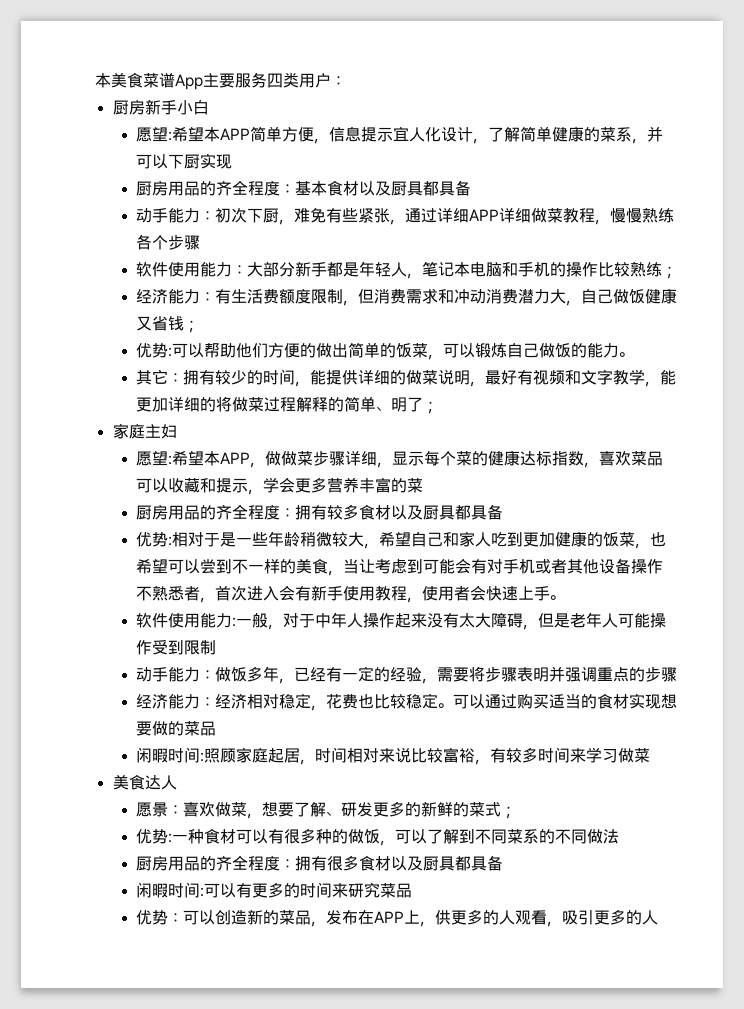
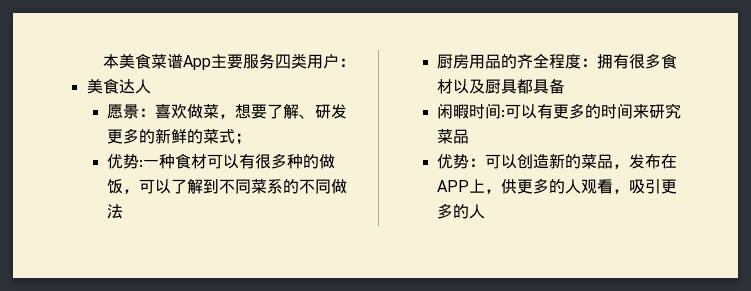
- 厨房新手小白
- 愿望:希望本APP简单方便，信息提示宜人化设计，了解简单健康的菜系，并可以下厨实现
- 厨房用品的齐全程度：基本食材以及厨具都具备
- 动手能力：初次下厨，难免有些紧张，通过详细APP详细做菜教程，慢慢熟练各个步骤
- 软件使用能力：大部分新手都是年轻人，笔记本电脑和手机的操作比较熟练；
- 经济能力：有生活费额度限制，但消费需求和冲动消费潜力大，自己做饭健康又省钱；
- 优势:可以帮助他们方便的做出简单的饭菜，可以锻炼自己做饭的能力。
- 其它：拥有较少的时间，能提供详细的做菜说明，最好有视频和文字教学，能更加详细的将做菜过程解释的简单、明了；
- 家庭主妇
- 愿望:希望本APP，做做菜步骤详细，显示每个菜的健康达标指数，喜欢菜品可以收藏和提示，学会更多营养丰富的菜
- 厨房用品的齐全程度：拥有较多食材以及厨具都具备
- 优势:相对于是一些年龄稍微较大，希望自己和家人吃到更加健康的饭菜，也希望可以尝到不一样的美食，当让考虑到可能会有对手机或者其他设备操作不熟悉者，首次进入会有新手使用教程，使用者会快速上手。
- 软件使用能力:一般，对于中年人操作起来没有太大障碍，但是老年人可能操作受到限制
- 动手能力：做饭多年，已经有一定的经验，需要将步骤表明并强调重点的步骤
- 经济能力：经济相对稳定，花费也比较稳定。可以通过购买适当的食材实现想要做的菜品
- 闲暇时间:照顾家庭起居，时间相对来说比较富裕，有较多时间来学习做菜

